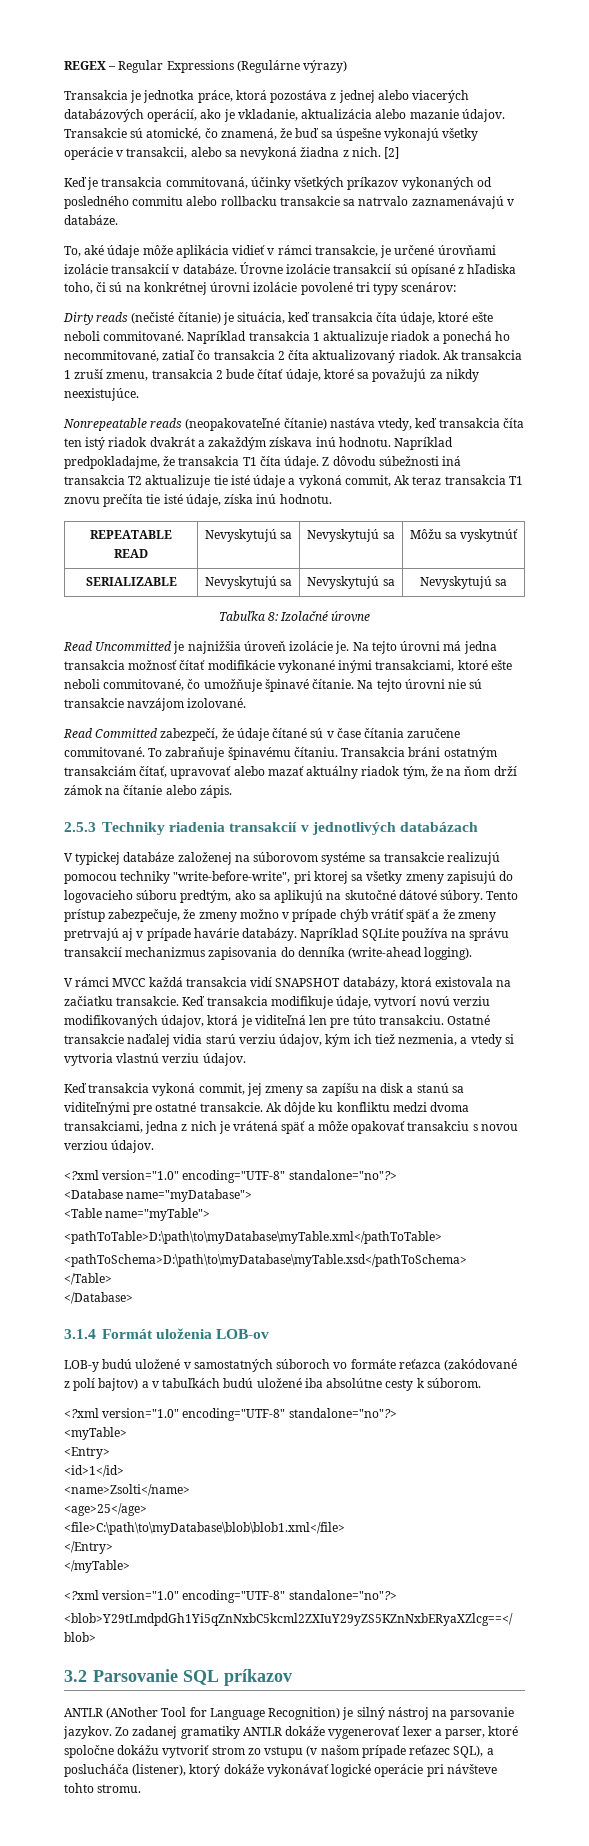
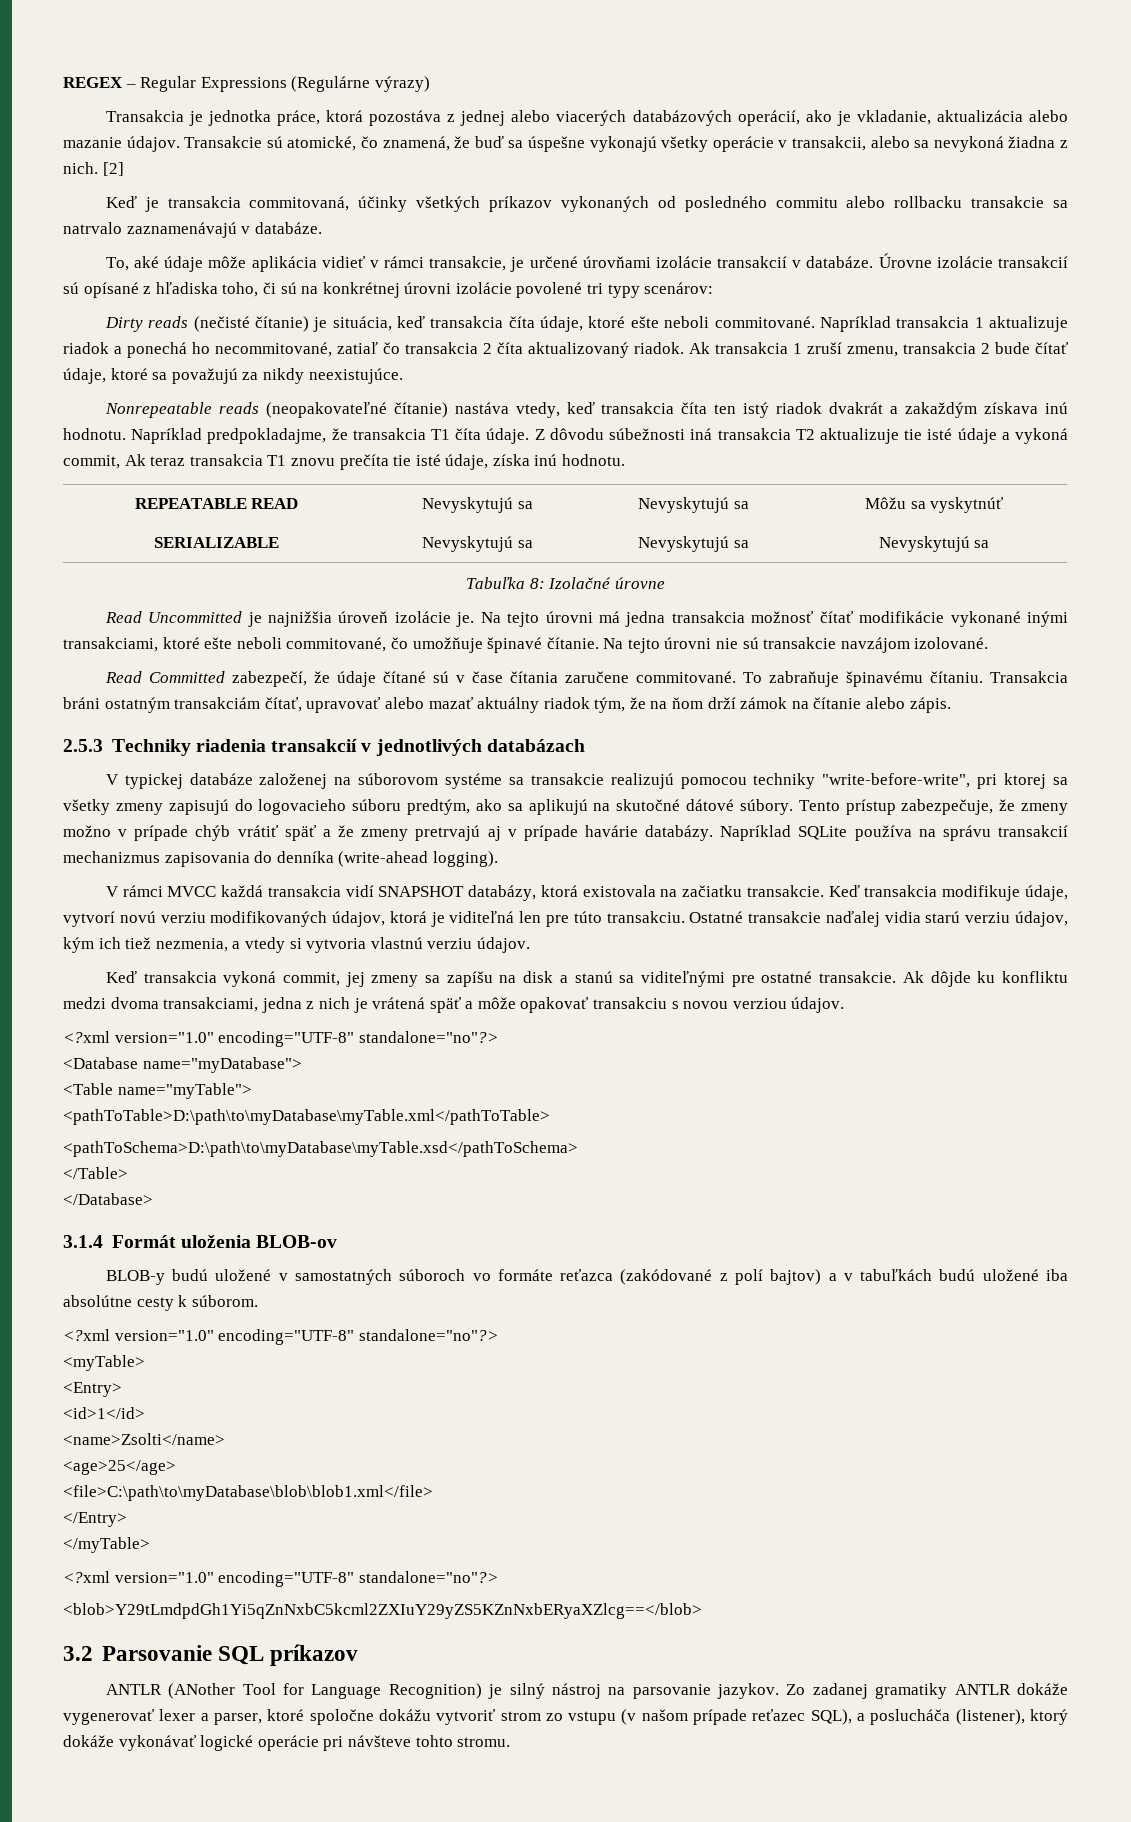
- 3.1.4 Formát uloženia LOB-ov
- LOB-y budú uložené v samostatných súboroch vo formáte reťazca (zakódované z polí bajtov) a v tabuľkách budú uložené iba absolútne cesty k súborom.
+ 3.1.4 Formát uloženia BLOB-ov
+ BLOB-y budú uložené v samostatných súboroch vo formáte reťazca (zakódované z polí bajtov) a v tabuľkách budú uložené iba absolútne cesty k súborom.

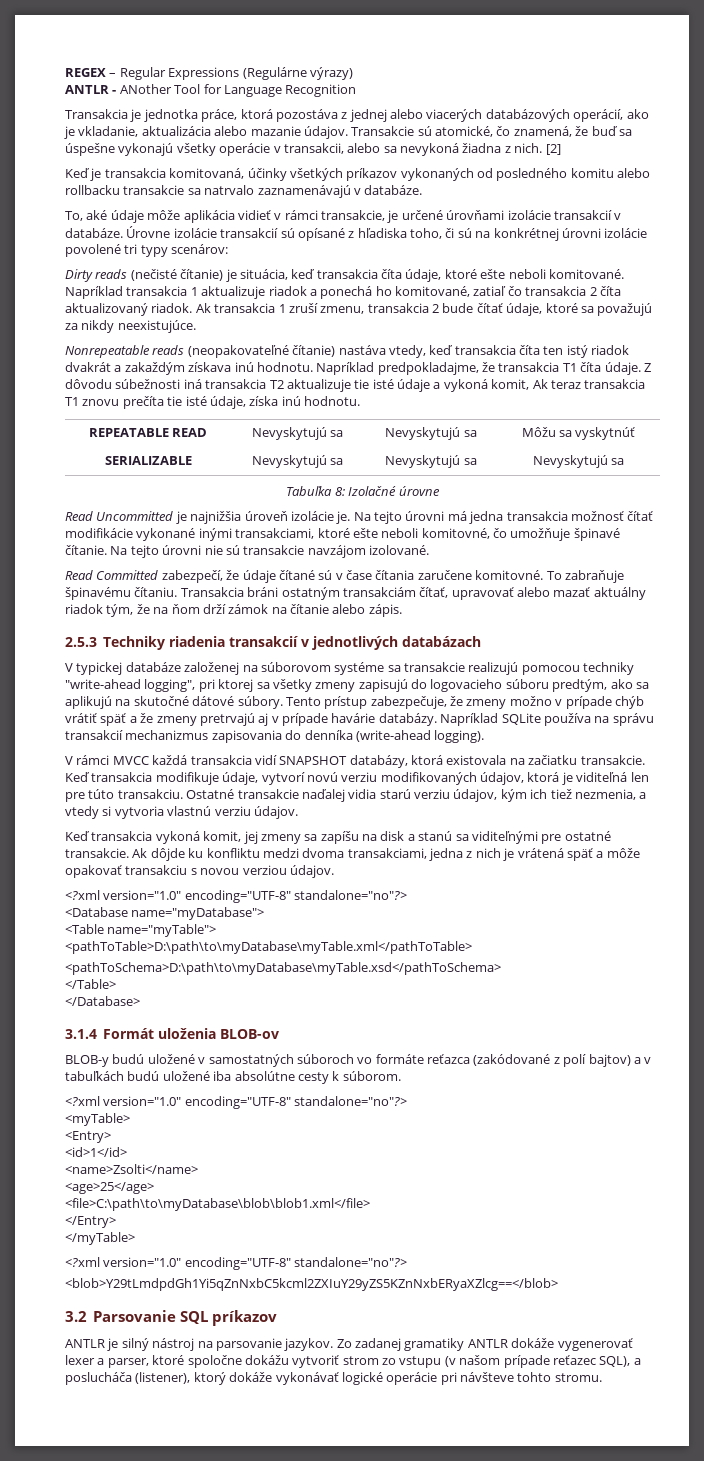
+ ANTLR - ANother Tool for Language Recognition
- Keď je transakcia commitovaná, účinky všetkých príkazov vykonaných od posledného commitu alebo rollbacku transakcie sa natrvalo zaznamenávajú v databáze.
+ Keď je transakcia komitovaná, účinky všetkých príkazov vykonaných od posledného komitu alebo rollbacku transakcie sa natrvalo zaznamenávajú v databáze.
- Dirty reads (nečisté čítanie) je situácia, keď transakcia číta údaje, ktoré ešte neboli commitované.
+ Dirty reads (nečisté čítanie) je situácia, keď transakcia číta údaje, ktoré ešte neboli komitované.
- Napríklad transakcia 1 aktualizuje riadok a ponechá ho necommitované, zatiaľ čo transakcia 2 číta aktualizovaný riadok.
+ Napríklad transakcia 1 aktualizuje riadok a ponechá ho komitované, zatiaľ čo transakcia 2 číta aktualizovaný riadok.
- Z dôvodu súbežnosti iná transakcia T2 aktualizuje tie isté údaje a vykoná commit, Ak teraz transakcia T1 znovu prečíta tie isté údaje, získa inú hodnotu.
+ Z dôvodu súbežnosti iná transakcia T2 aktualizuje tie isté údaje a vykoná komit, Ak teraz transakcia T1 znovu prečíta tie isté údaje, získa inú hodnotu.
- Na tejto úrovni má jedna transakcia možnosť čítať modifikácie vykonané inými transakciami, ktoré ešte neboli commitované, čo umožňuje špinavé čítanie.
+ Na tejto úrovni má jedna transakcia možnosť čítať modifikácie vykonané inými transakciami, ktoré ešte neboli komitovné, čo umožňuje špinavé čítanie.
- Read Committed zabezpečí, že údaje čítané sú v čase čítania zaručene commitované.
+ Read Committed zabezpečí, že údaje čítané sú v čase čítania zaručene komitovné.
- V typickej databáze založenej na súborovom systéme sa transakcie realizujú pomocou techniky "write-before-write", pri ktorej sa všetky zmeny zapisujú do logovacieho súboru predtým, ako sa aplikujú na skutočné dátové súbory.
+ V typickej databáze založenej na súborovom systéme sa transakcie realizujú pomocou techniky "write-ahead logging", pri ktorej sa všetky zmeny zapisujú do logovacieho súboru predtým, ako sa aplikujú na skutočné dátové súbory.
- Keď transakcia vykoná commit, jej zmeny sa zapíšu na disk a stanú sa viditeľnými pre ostatné transakcie.
+ Keď transakcia vykoná komit, jej zmeny sa zapíšu na disk a stanú sa viditeľnými pre ostatné transakcie.
- ANTLR (ANother Tool for Language Recognition) je silný nástroj na parsovanie jazykov.
+ ANTLR je silný nástroj na parsovanie jazykov.

